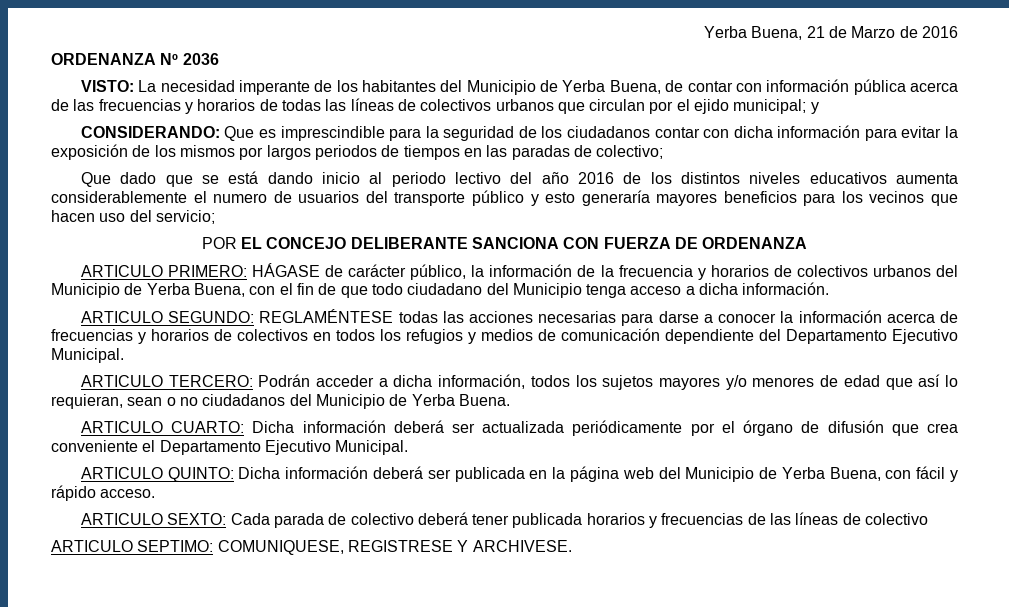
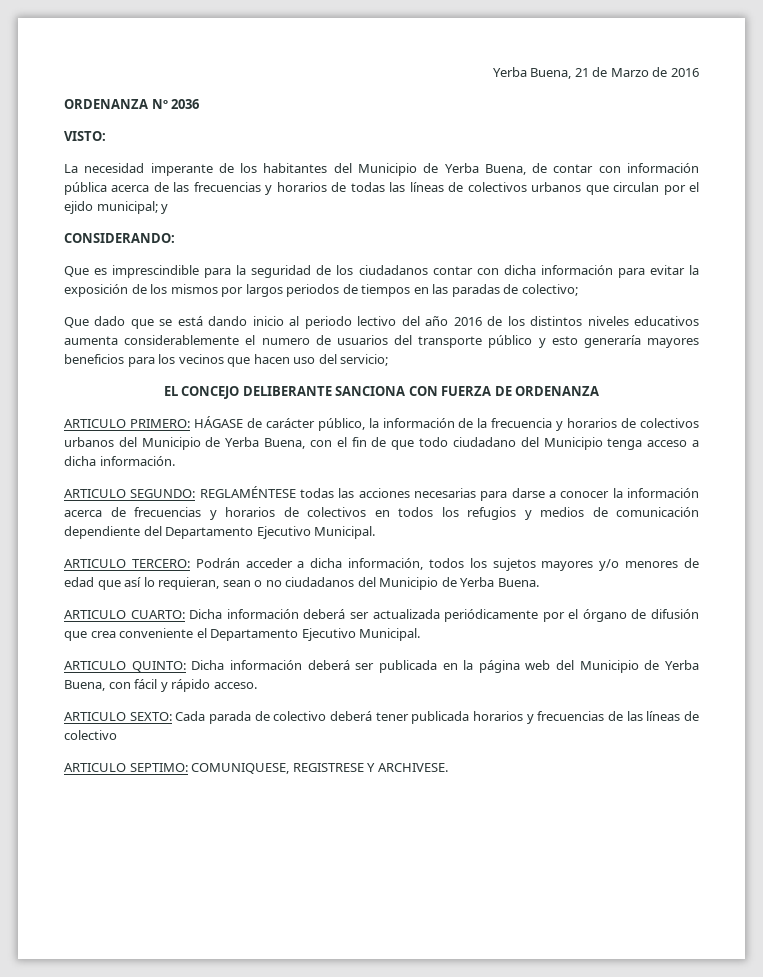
- VISTO: La necesidad imperante de los habitantes del Municipio de Yerba Buena, de contar con información pública acerca de las frecuencias y horarios de todas las líneas de colectivos urbanos que circulan por el ejido municipal; y
+ VISTO:
+ La necesidad imperante de los habitantes del Municipio de Yerba Buena, de contar con información pública acerca de las frecuencias y horarios de todas las líneas de colectivos urbanos que circulan por el ejido municipal; y
- CONSIDERANDO: Que es imprescindible para la seguridad de los ciudadanos contar con dicha información para evitar la exposición de los mismos por largos periodos de tiempos en las paradas de colectivo;
+ CONSIDERANDO:
+ Que es imprescindible para la seguridad de los ciudadanos contar con dicha información para evitar la exposición de los mismos por largos periodos de tiempos en las paradas de colectivo;
- POR EL CONCEJO DELIBERANTE SANCIONA CON FUERZA DE ORDENANZA
+ EL CONCEJO DELIBERANTE SANCIONA CON FUERZA DE ORDENANZA

